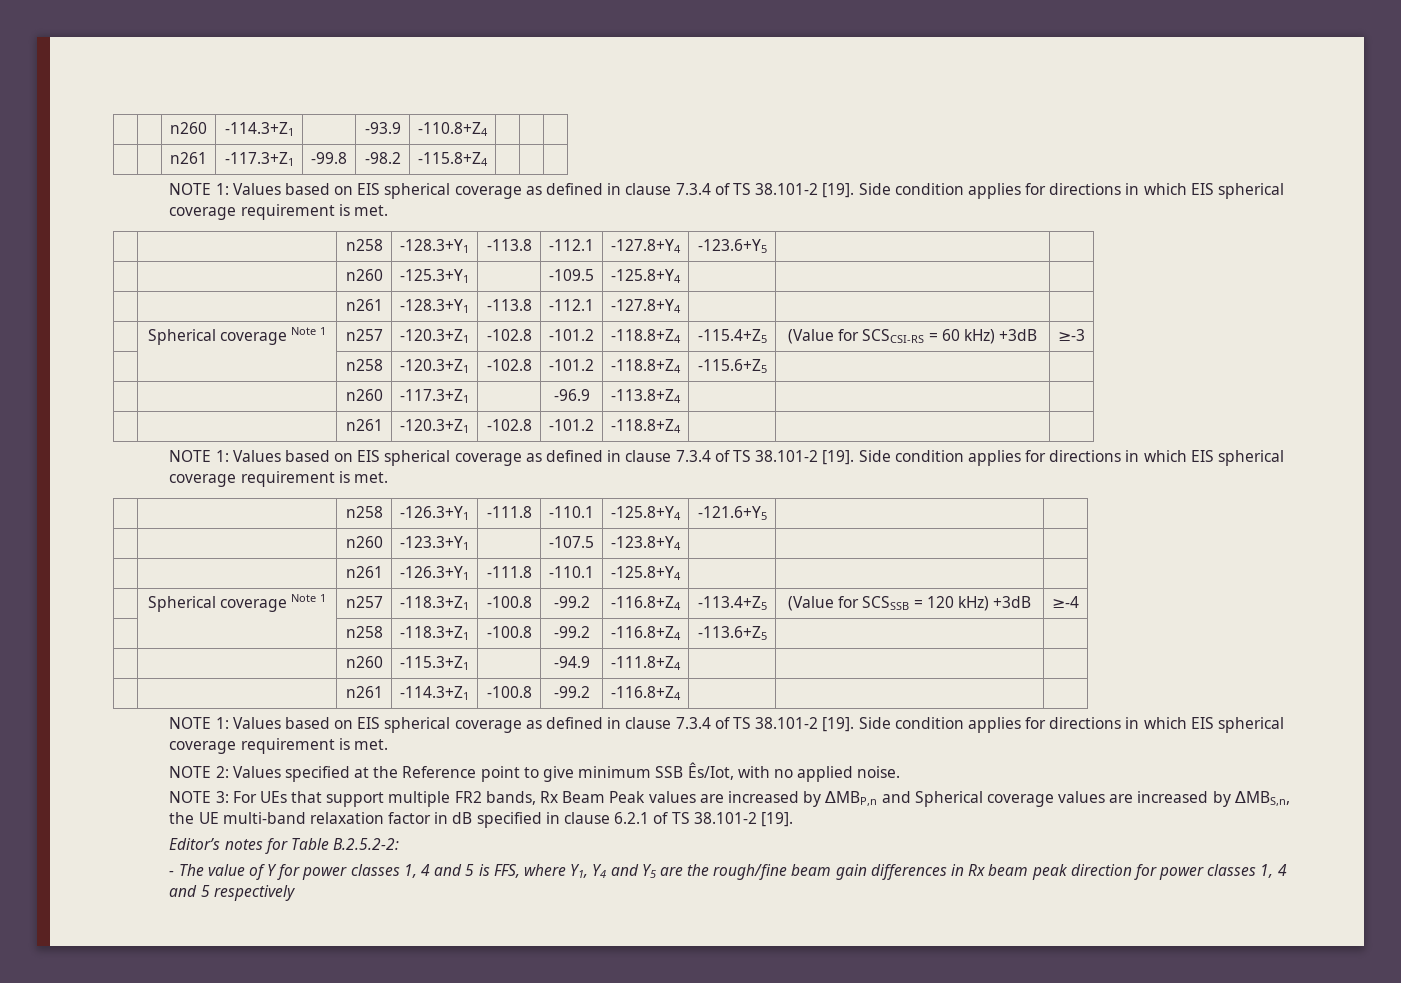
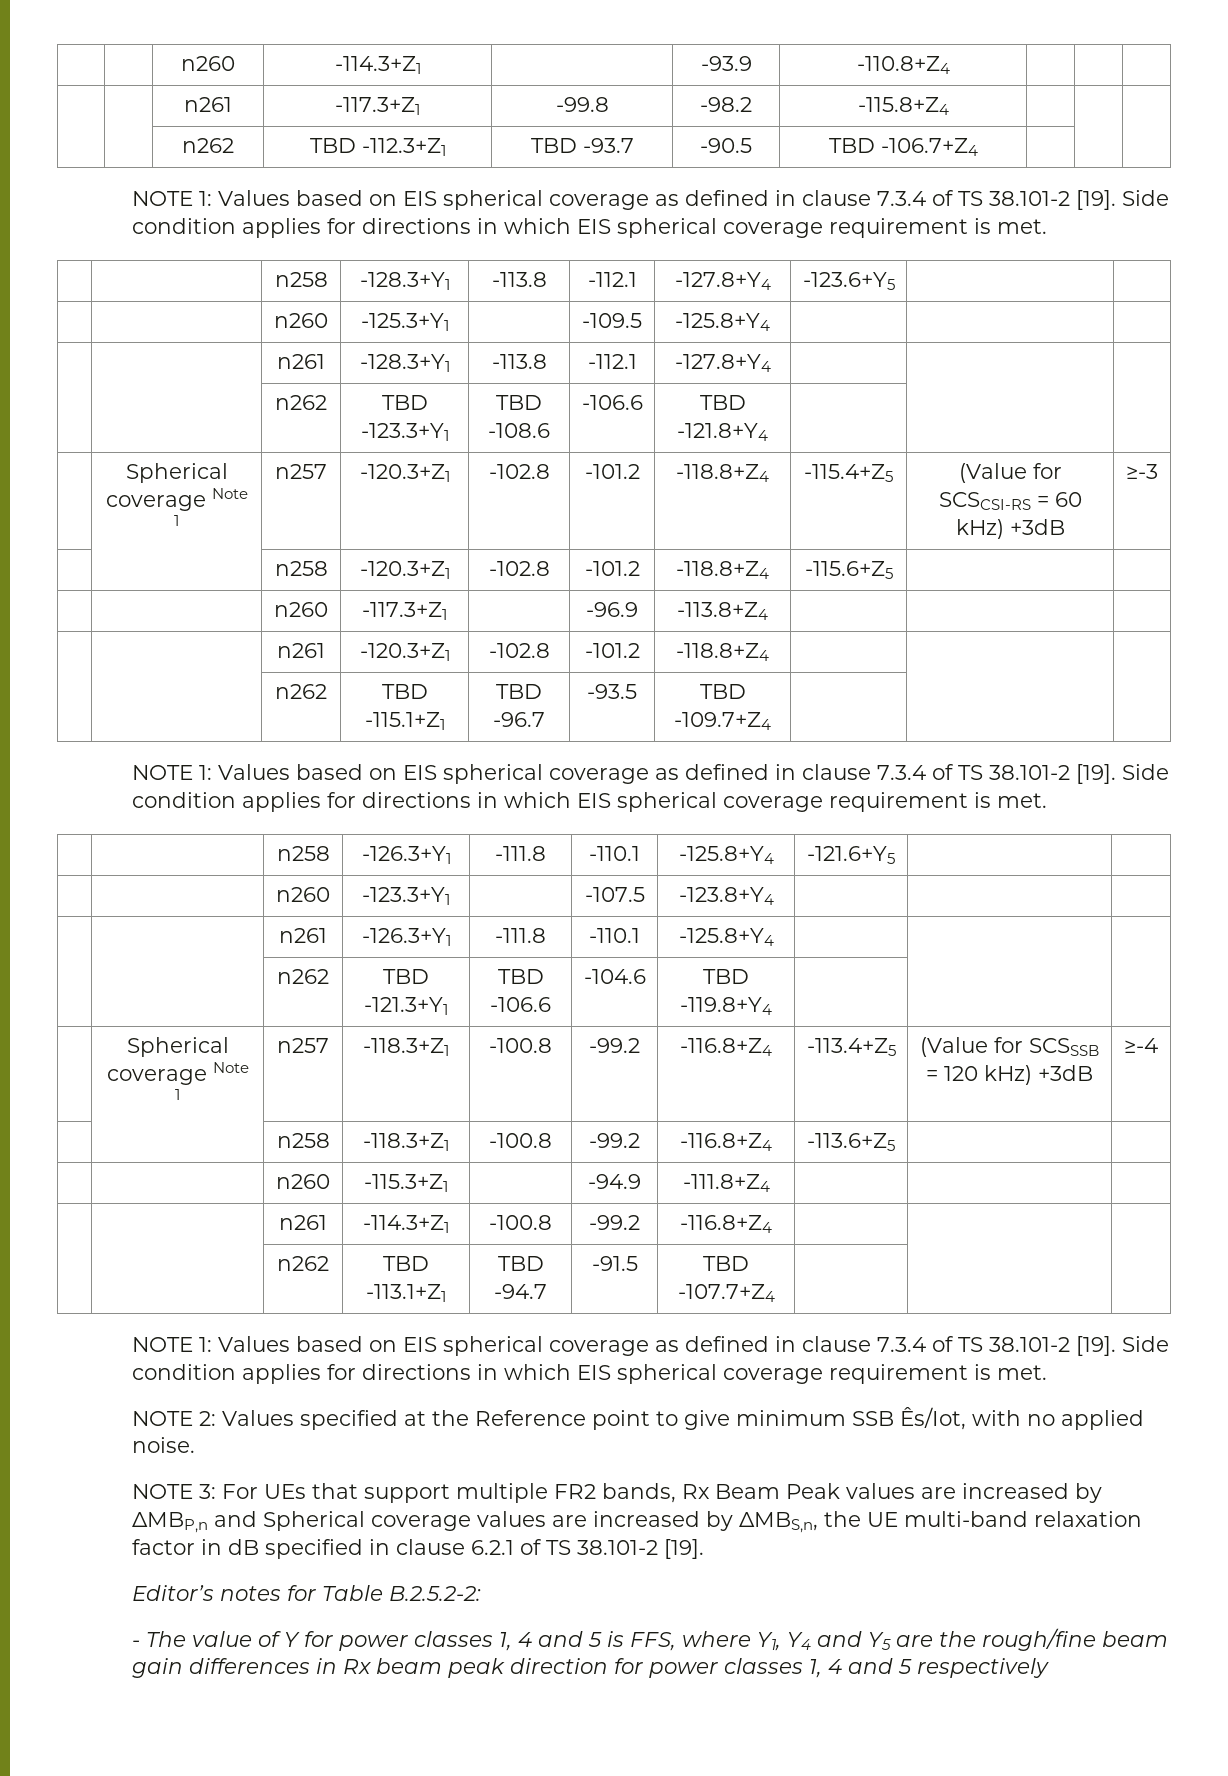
+ | | n262 | TBD -112.3+Z1 | TBD -93.7 | -90.5 | TBD -106.7+Z4 | | |
+ | | n262 | TBD -123.3+Y1 | TBD -108.6 | -106.6 | TBD -121.8+Y4 | | |
+ | | n262 | TBD -115.1+Z1 | TBD -96.7 | -93.5 | TBD -109.7+Z4 | | |
+ | | n262 | TBD -121.3+Y1 | TBD -106.6 | -104.6 | TBD -119.8+Y4 | | |
+ | | n262 | TBD -113.1+Z1 | TBD -94.7 | -91.5 | TBD -107.7+Z4 | | |

